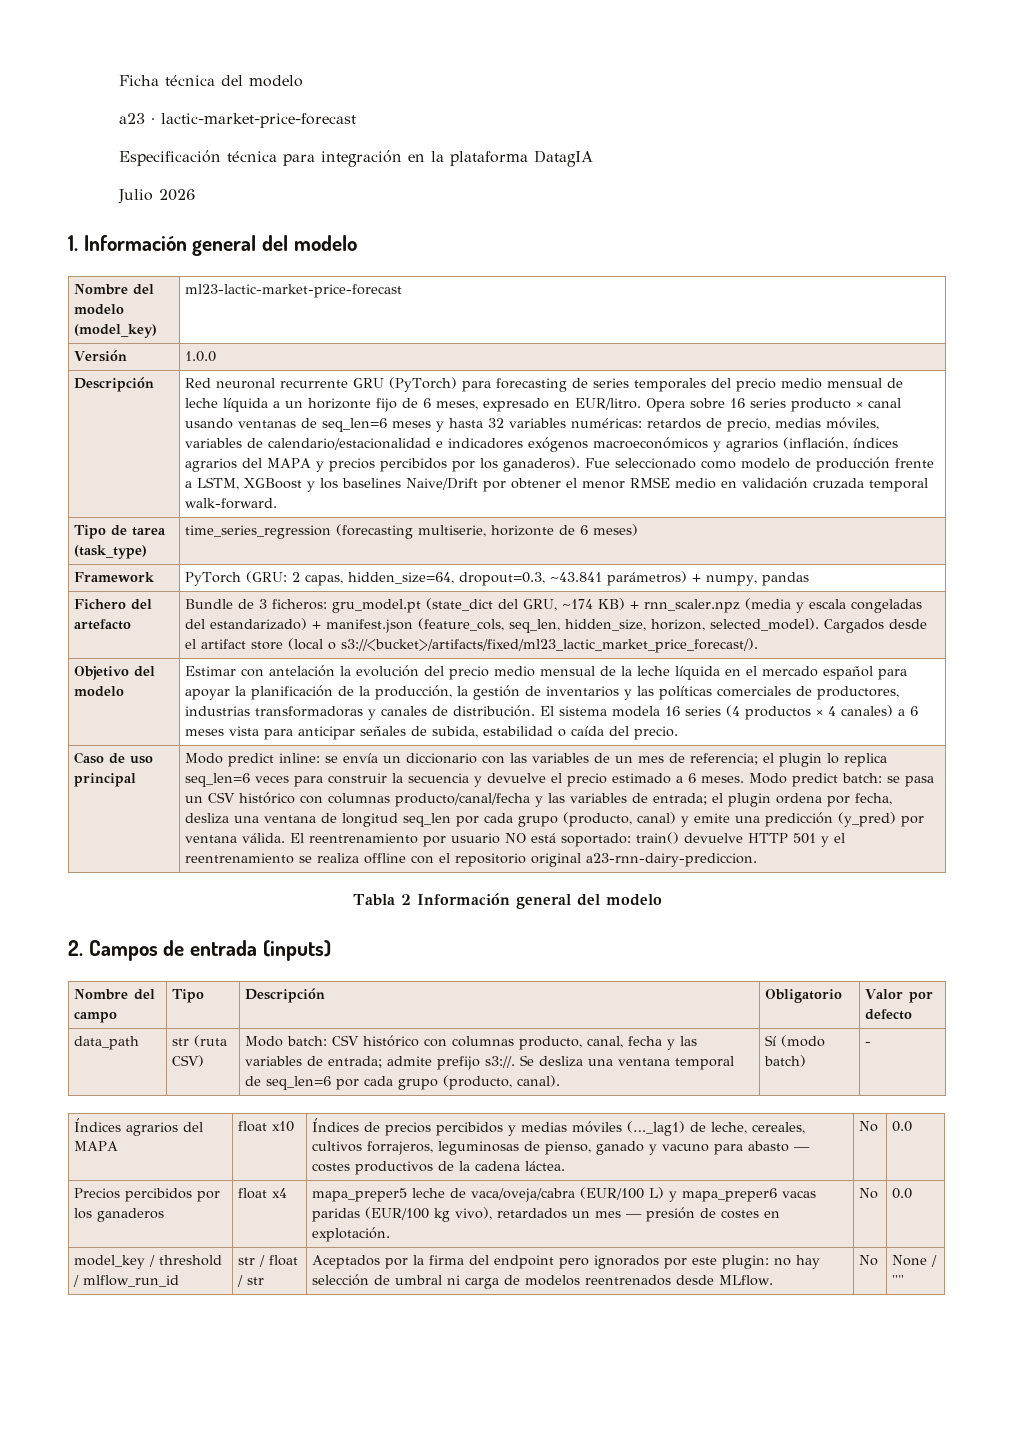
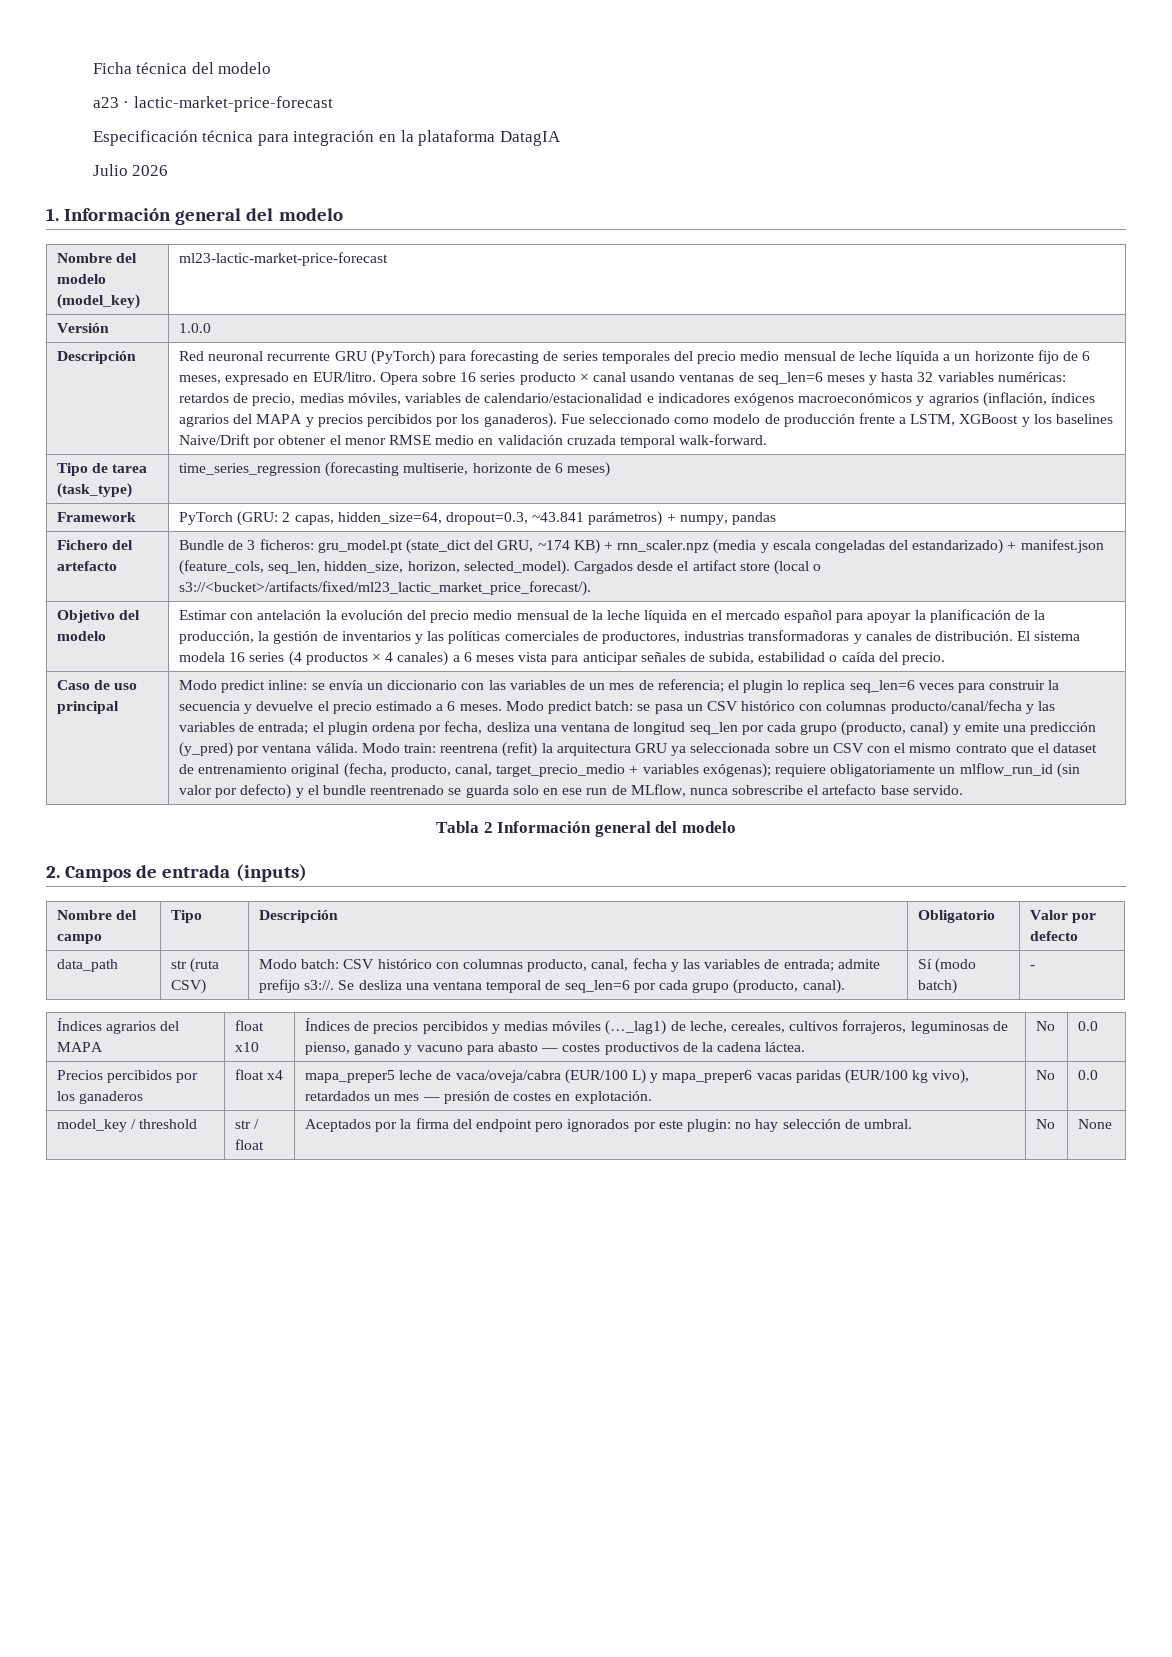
- El reentrenamiento por usuario NO está soportado: train() devuelve HTTP 501 y el reentrenamiento se realiza offline con el repositorio original a23-rnn-dairy-prediccion.
+ Modo train: reentrena (refit) la arquitectura GRU ya seleccionada sobre un CSV con el mismo contrato que el dataset de entrenamiento original (fecha, producto, canal, target_precio_medio + variables exógenas); requiere obligatoriamente un mlflow_run_id (sin valor por defecto) y el bundle reentrenado se guarda solo en ese run de MLflow, nunca sobrescribe el artefacto base servido.
- model_key / threshold / mlflow_run_id | str / float / str | Aceptados por la firma del endpoint pero ignorados por este plugin: no hay selección de umbral ni carga de modelos reentrenados desde MLflow. | No | None / ""
+ model_key / threshold | str / float | Aceptados por la firma del endpoint pero ignorados por este plugin: no hay selección de umbral. | No | None

